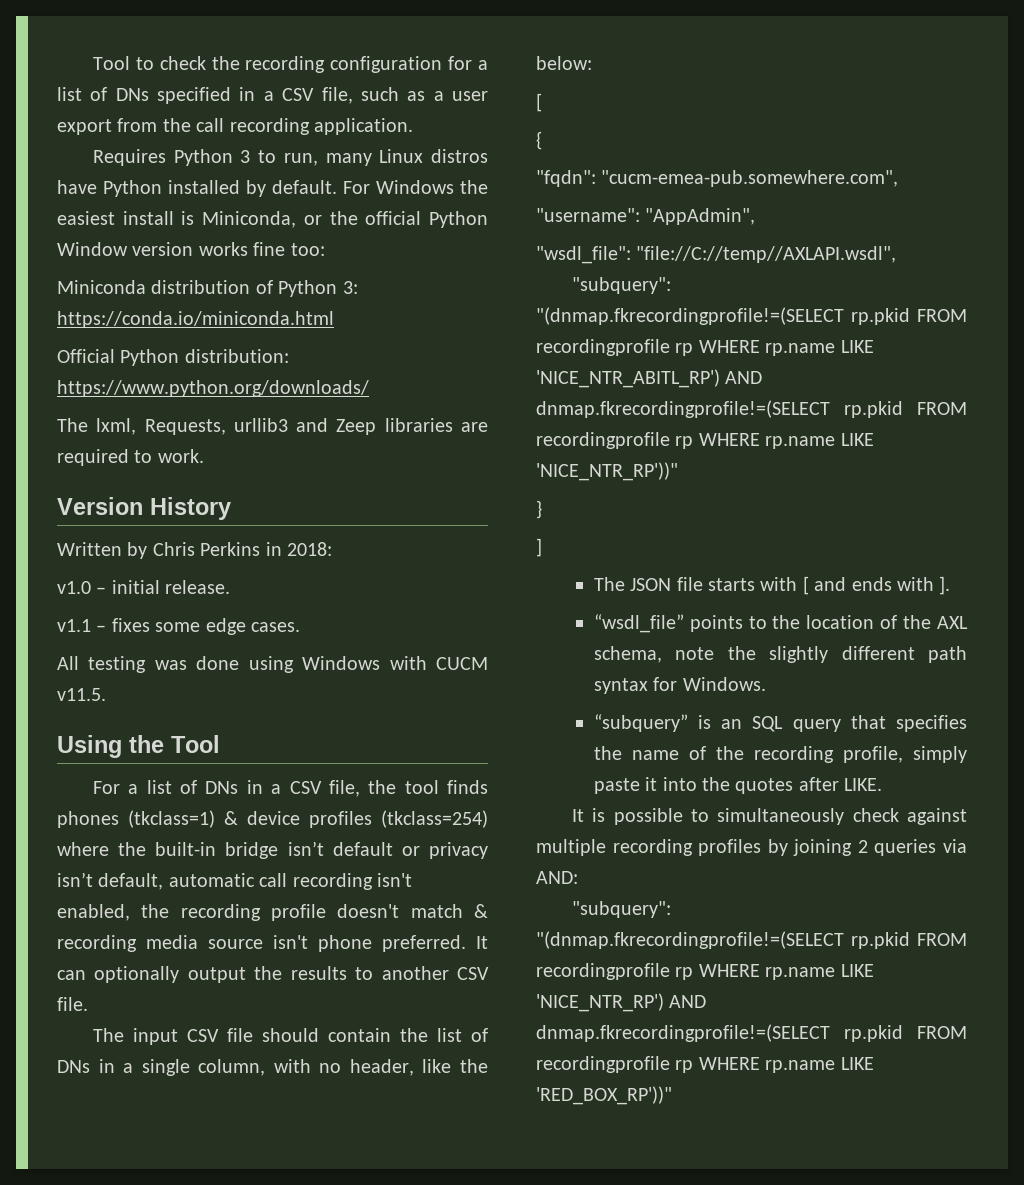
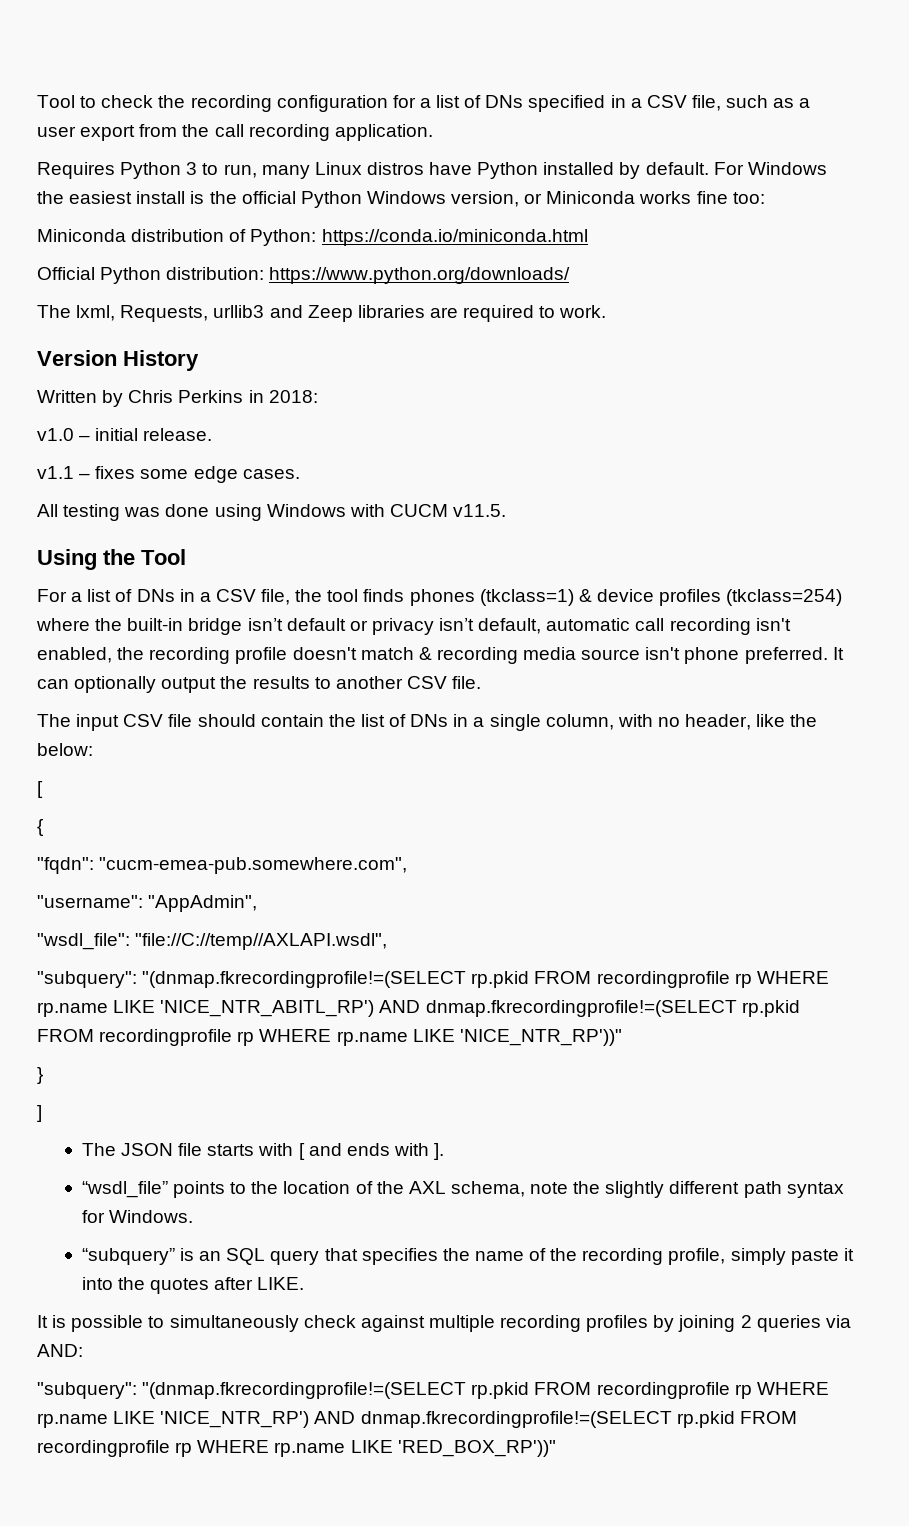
- For Windows the easiest install is Miniconda, or the official Python Window version works fine too:
+ For Windows the easiest install is the official Python Windows version, or Miniconda works fine too:
- Miniconda distribution of Python 3: https://conda.io/miniconda.html
+ Miniconda distribution of Python: https://conda.io/miniconda.html

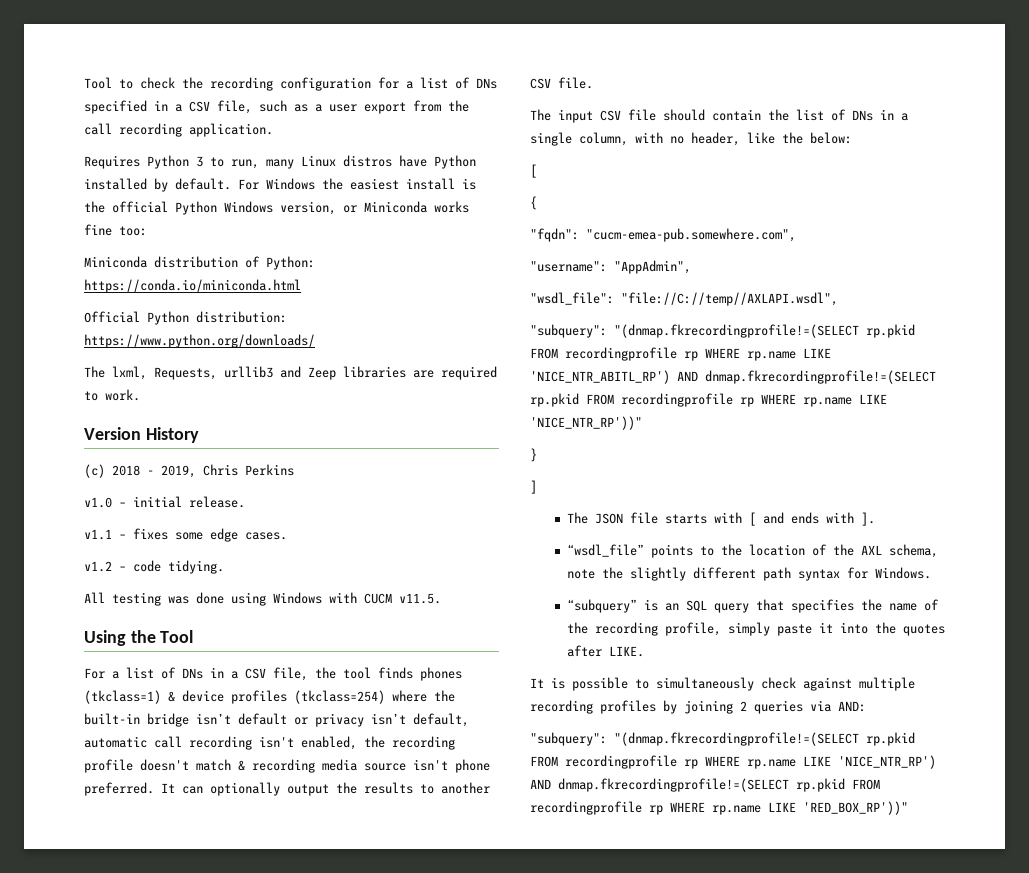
- Written by Chris Perkins in 2018:
+ (c) 2018 - 2019, Chris Perkins
+ v1.2 – code tidying.

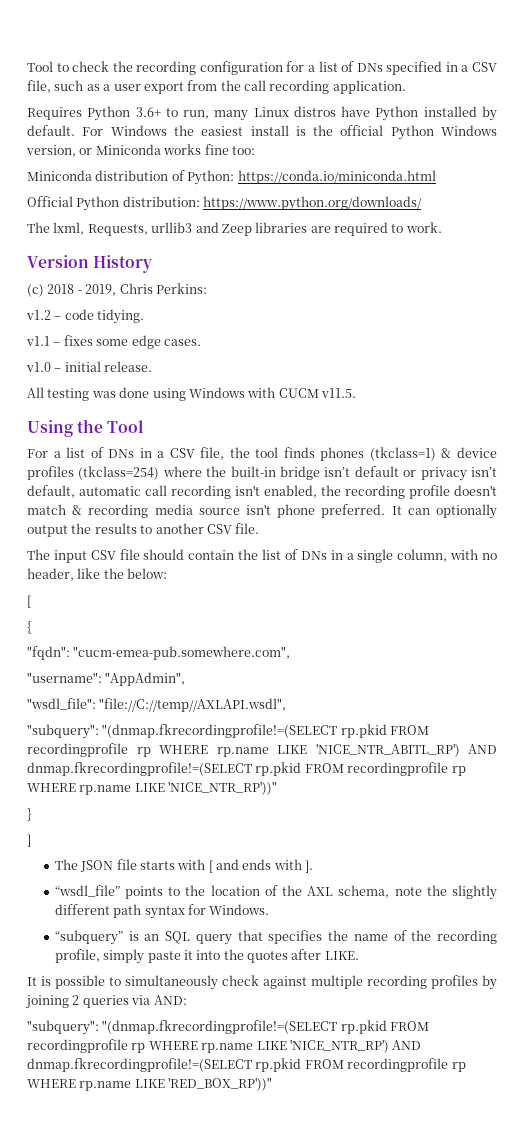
- Requires Python 3 to run, many Linux distros have Python installed by default.
+ Requires Python 3.6+ to run, many Linux distros have Python installed by default.
- (c) 2018 - 2019, Chris Perkins
- v1.0 – initial release.
+ (c) 2018 - 2019, Chris Perkins:
+ v1.2 – code tidying.
- v1.2 – code tidying.
+ v1.0 – initial release.

